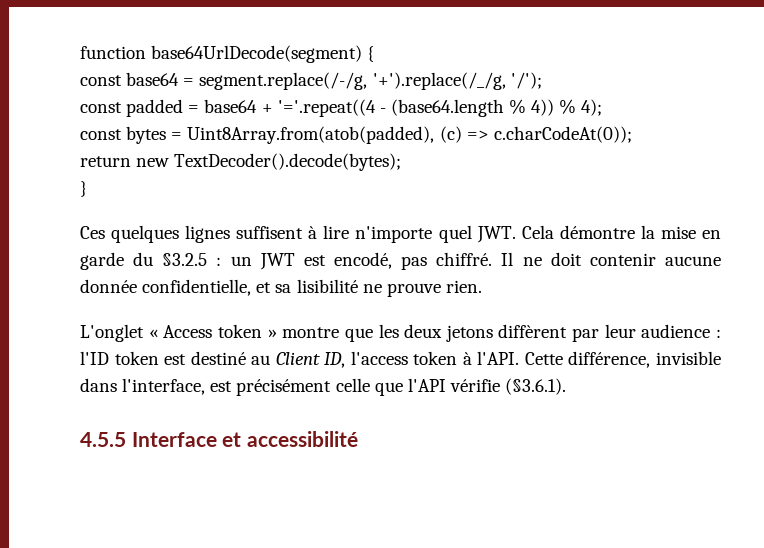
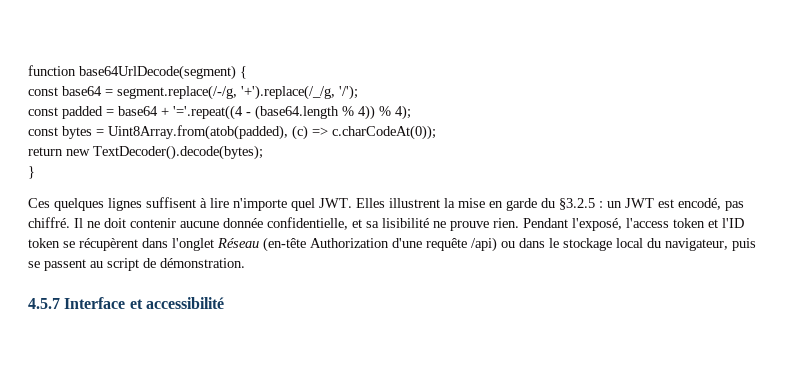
- Ces quelques lignes suffisent à lire n'importe quel JWT. Cela démontre la mise en garde du §3.2.5 : un JWT est encodé, pas chiffré.
+ Ces quelques lignes suffisent à lire n'importe quel JWT. Elles illustrent la mise en garde du §3.2.5 : un JWT est encodé, pas chiffré.
- Il ne doit contenir aucune donnée confidentielle, et sa lisibilité ne prouve rien.
- L'onglet « Access token » montre que les deux jetons diffèrent par leur audience : l'ID token est destiné au Client ID, l'access token à l'API. Cette différence, invisible dans l'interface, est précisément celle que l'API vérifie (§3.6.1).
- 4.5.5 Interface et accessibilité
+ Il ne doit contenir aucune donnée confidentielle, et sa lisibilité ne prouve rien. Pendant l'exposé, l'access token et l'ID token se récupèrent dans l'onglet Réseau (en-tête Authorization d'une requête /api) ou dans le stockage local du navigateur, puis se passent au script de démonstration.
+ 4.5.7 Interface et accessibilité

